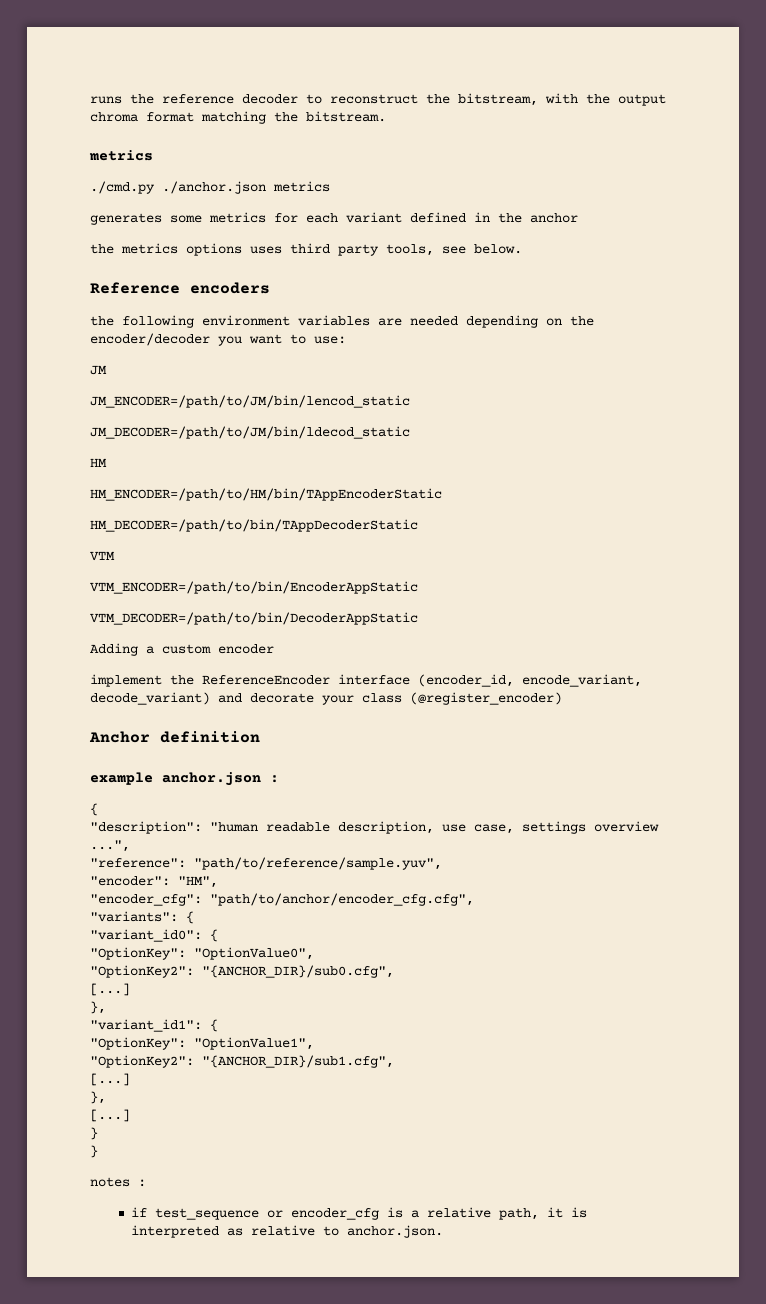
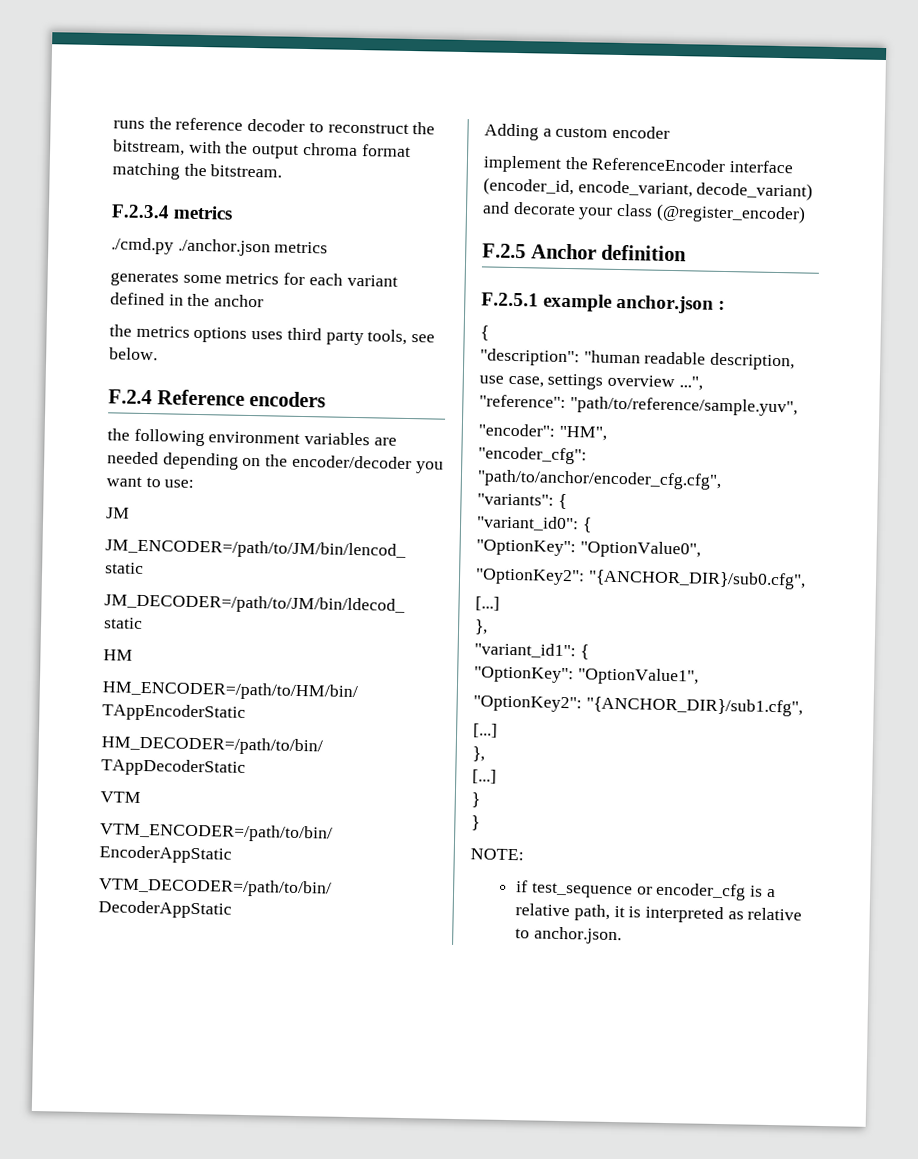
  runs the reference decoder to reconstruct the bitstream, with the output chroma format matching the bitstream.
- metrics
+ F.2.3.4 metrics
- Reference encoders
+ F.2.4 Reference encoders
- Anchor definition
+ F.2.5 Anchor definition
- example anchor.json :
+ F.2.5.1 example anchor.json :
- notes :
+ NOTE:

